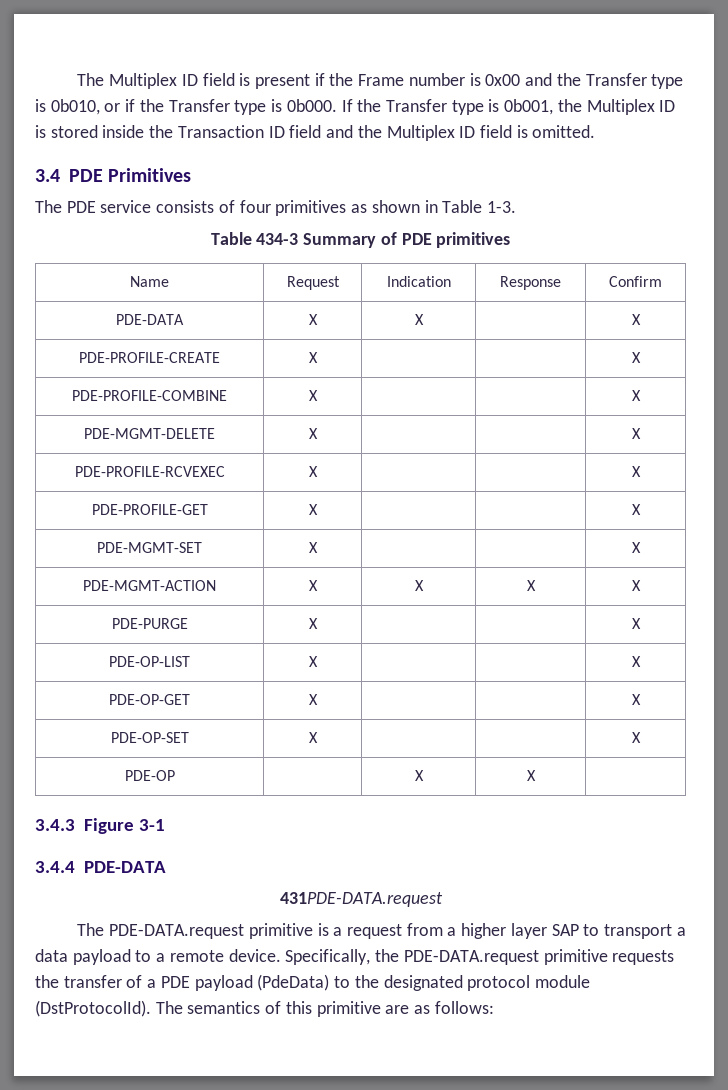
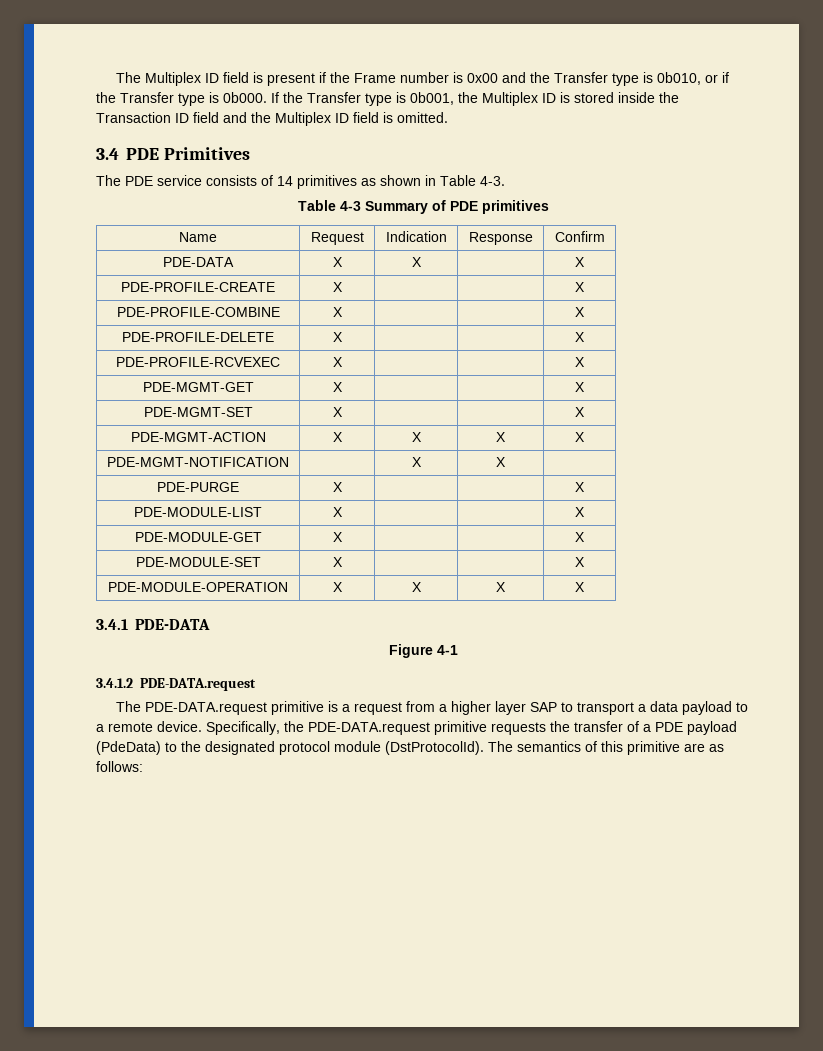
- The PDE service consists of four primitives as shown in Table 1-3.
- Table 434-3 Summary of PDE primitives
+ The PDE service consists of 14 primitives as shown in Table 4-3.
+ Table 4-3 Summary of PDE primitives
- PDE-MGMT-DELETE | X | | | X
+ PDE-PROFILE-DELETE | X | | | X
- PDE-PROFILE-GET | X | | | X
+ PDE-MGMT-GET | X | | | X
+ PDE-MGMT-NOTIFICATION | | X | X |
- PDE-OP-LIST | X | | | X
- PDE-OP-GET | X | | | X
- PDE-OP-SET | X | | | X
- PDE-OP | | X | X |
- 3.4.3 Figure 3-1
- 3.4.4 PDE-DATA
- 431PDE-DATA.request
+ PDE-MODULE-LIST | X | | | X
+ PDE-MODULE-GET | X | | | X
+ PDE-MODULE-SET | X | | | X
+ PDE-MODULE-OPERATION | X | X | X | X
+ 3.4.1 PDE-DATA
+ Figure 4-1
+ 3.4.1.2 PDE-DATA.request

